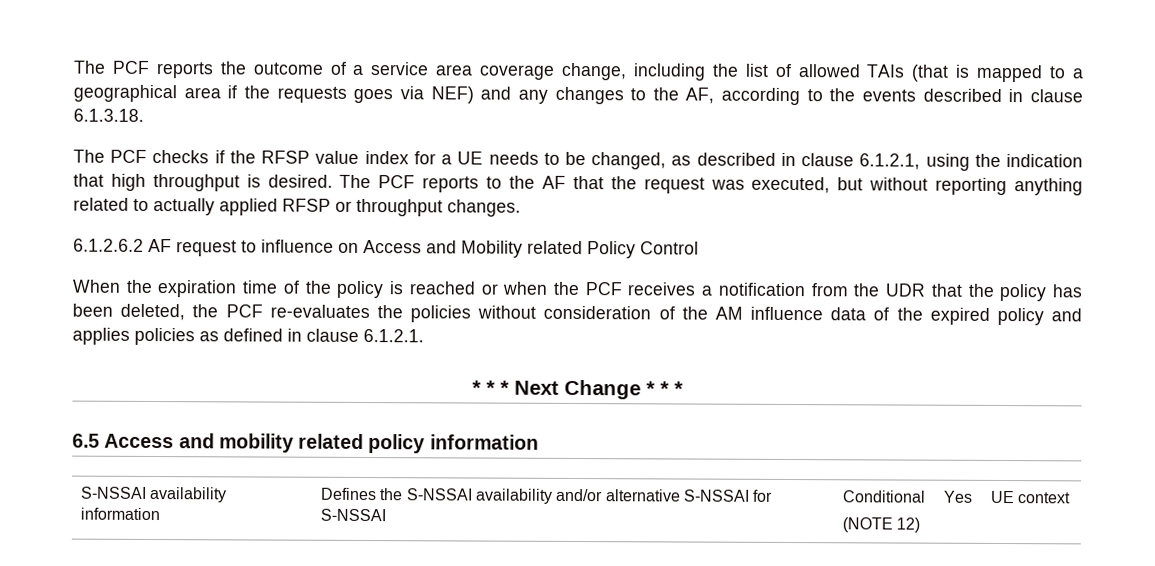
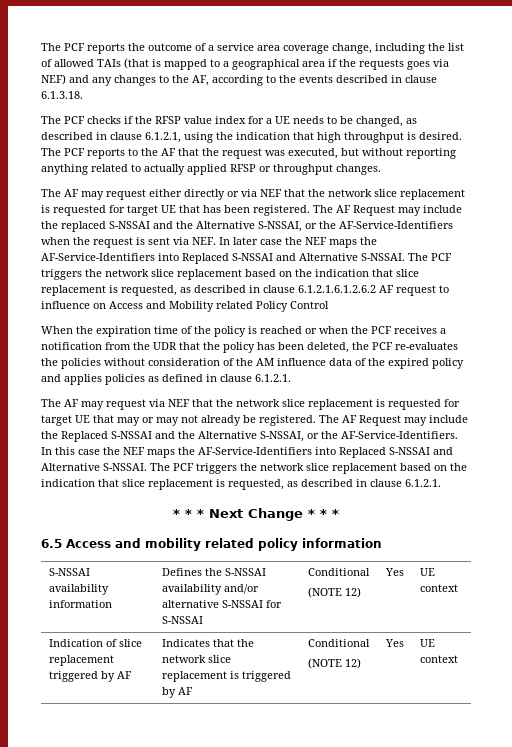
- 6.1.2.6.2 AF request to influence on Access and Mobility related Policy Control
+ The AF may request either directly or via NEF that the network slice replacement is requested for target UE that has been registered. The AF Request may include the replaced S-NSSAI and the Alternative S-NSSAI, or the AF-Service-Identifiers when the request is sent via NEF. In later case the NEF maps the AF-Service-Identifiers into Replaced S-NSSAI and Alternative S-NSSAI. The PCF triggers the network slice replacement based on the indication that slice replacement is requested, as described in clause 6.1.2.1.6.1.2.6.2 AF request to influence on Access and Mobility related Policy Control
+ The AF may request via NEF that the network slice replacement is requested for target UE that may or may not already be registered. The AF Request may include the Replaced S-NSSAI and the Alternative S-NSSAI, or the AF-Service-Identifiers. In this case the NEF maps the AF-Service-Identifiers into Replaced S-NSSAI and Alternative S-NSSAI. The PCF triggers the network slice replacement based on the indication that slice replacement is requested, as described in clause 6.1.2.1.
+ Indication of slice replacement triggered by AF | Indicates that the network slice replacement is triggered by AF | Conditional
+ (NOTE 12) | Yes | UE context

